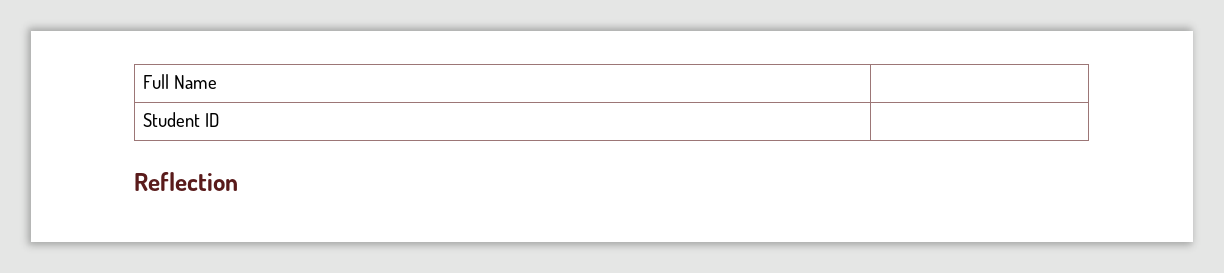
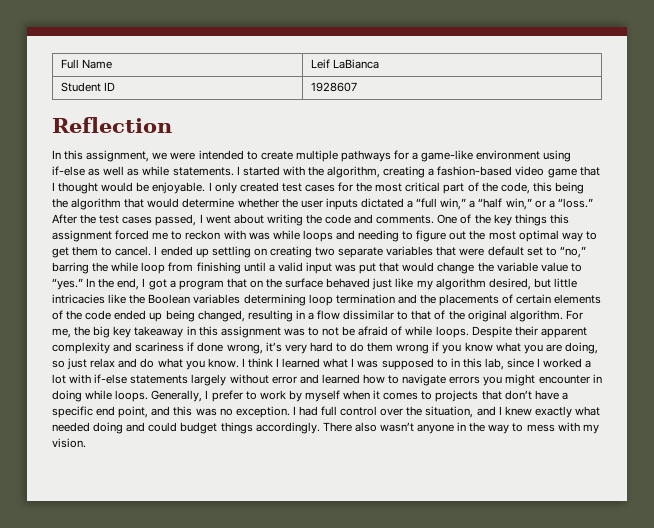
- Full Name |
+ Full Name | Leif LaBianca
- Student ID |
+ Student ID | 1928607
+ In this assignment, we were intended to create multiple pathways for a game-like environment using if-else as well as while statements. I started with the algorithm, creating a fashion-based video game that I thought would be enjoyable. I only created test cases for the most critical part of the code, this being the algorithm that would determine whether the user inputs dictated a “full win,” a “half win,” or a “loss.” After the test cases passed, I went about writing the code and comments. One of the key things this assignment forced me to reckon with was while loops and needing to figure out the most optimal way to get them to cancel. I ended up settling on creating two separate variables that were default set to “no,” barring the while loop from finishing until a valid input was put that would change the variable value to “yes.” In the end, I got a program that on the surface behaved just like my algorithm desired, but little intricacies like the Boolean variables determining loop termination and the placements of certain elements of the code ended up being changed, resulting in a flow dissimilar to that of the original algorithm. For me, the big key takeaway in this assignment was to not be afraid of while loops. Despite their apparent complexity and scariness if done wrong, it’s very hard to do them wrong if you know what you are doing, so just relax and do what you know. I think I learned what I was supposed to in this lab, since I worked a lot with if-else statements largely without error and learned how to navigate errors you might encounter in doing while loops. Generally, I prefer to work by myself when it comes to projects that don’t have a specific end point, and this was no exception. I had full control over the situation, and I knew exactly what needed doing and could budget things accordingly. There also wasn’t anyone in the way to mess with my vision.

